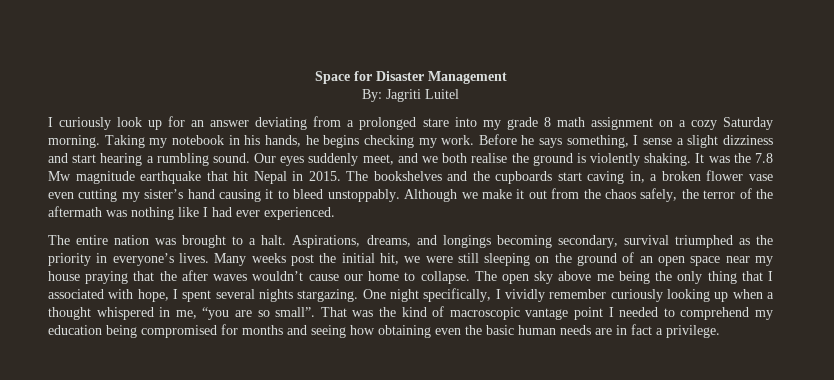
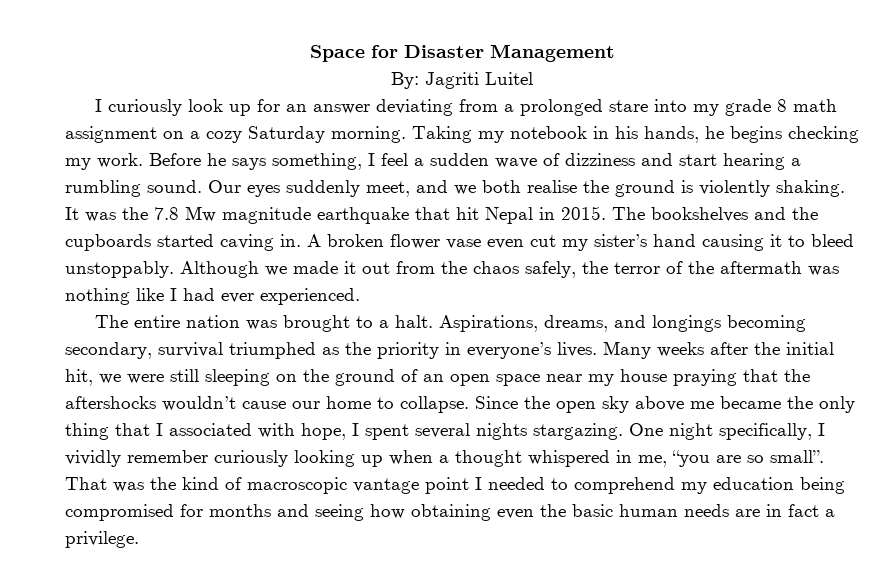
- Before he says something, I sense a slight dizziness and start hearing a rumbling sound.
+ Before he says something, I feel a sudden wave of dizziness and start hearing a rumbling sound.
- The bookshelves and the cupboards start caving in, a broken flower vase even cutting my sister’s hand causing it to bleed unstoppably.
+ The bookshelves and the cupboards started caving in. A broken flower vase even cut my sister’s hand causing it to bleed unstoppably.
- Although we make it out from the chaos safely, the terror of the aftermath was nothing like I had ever experienced.
+ Although we made it out from the chaos safely, the terror of the aftermath was nothing like I had ever experienced.
- Many weeks post the initial hit, we were still sleeping on the ground of an open space near my house praying that the after waves wouldn’t cause our home to collapse.
+ Many weeks after the initial hit, we were still sleeping on the ground of an open space near my house praying that the aftershocks wouldn’t cause our home to collapse.
- The open sky above me being the only thing that I associated with hope, I spent several nights stargazing.
+ Since the open sky above me became the only thing that I associated with hope, I spent several nights stargazing.

